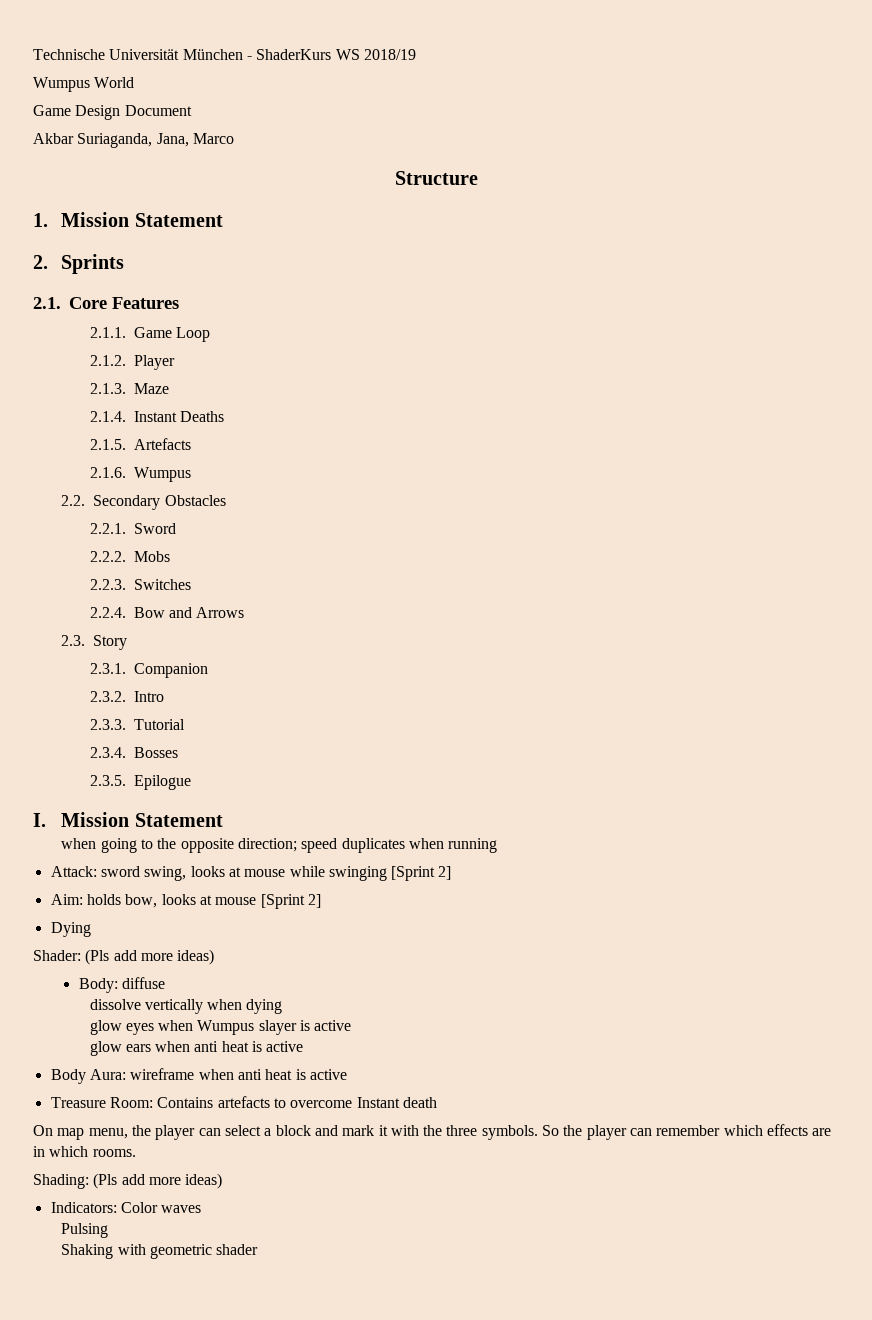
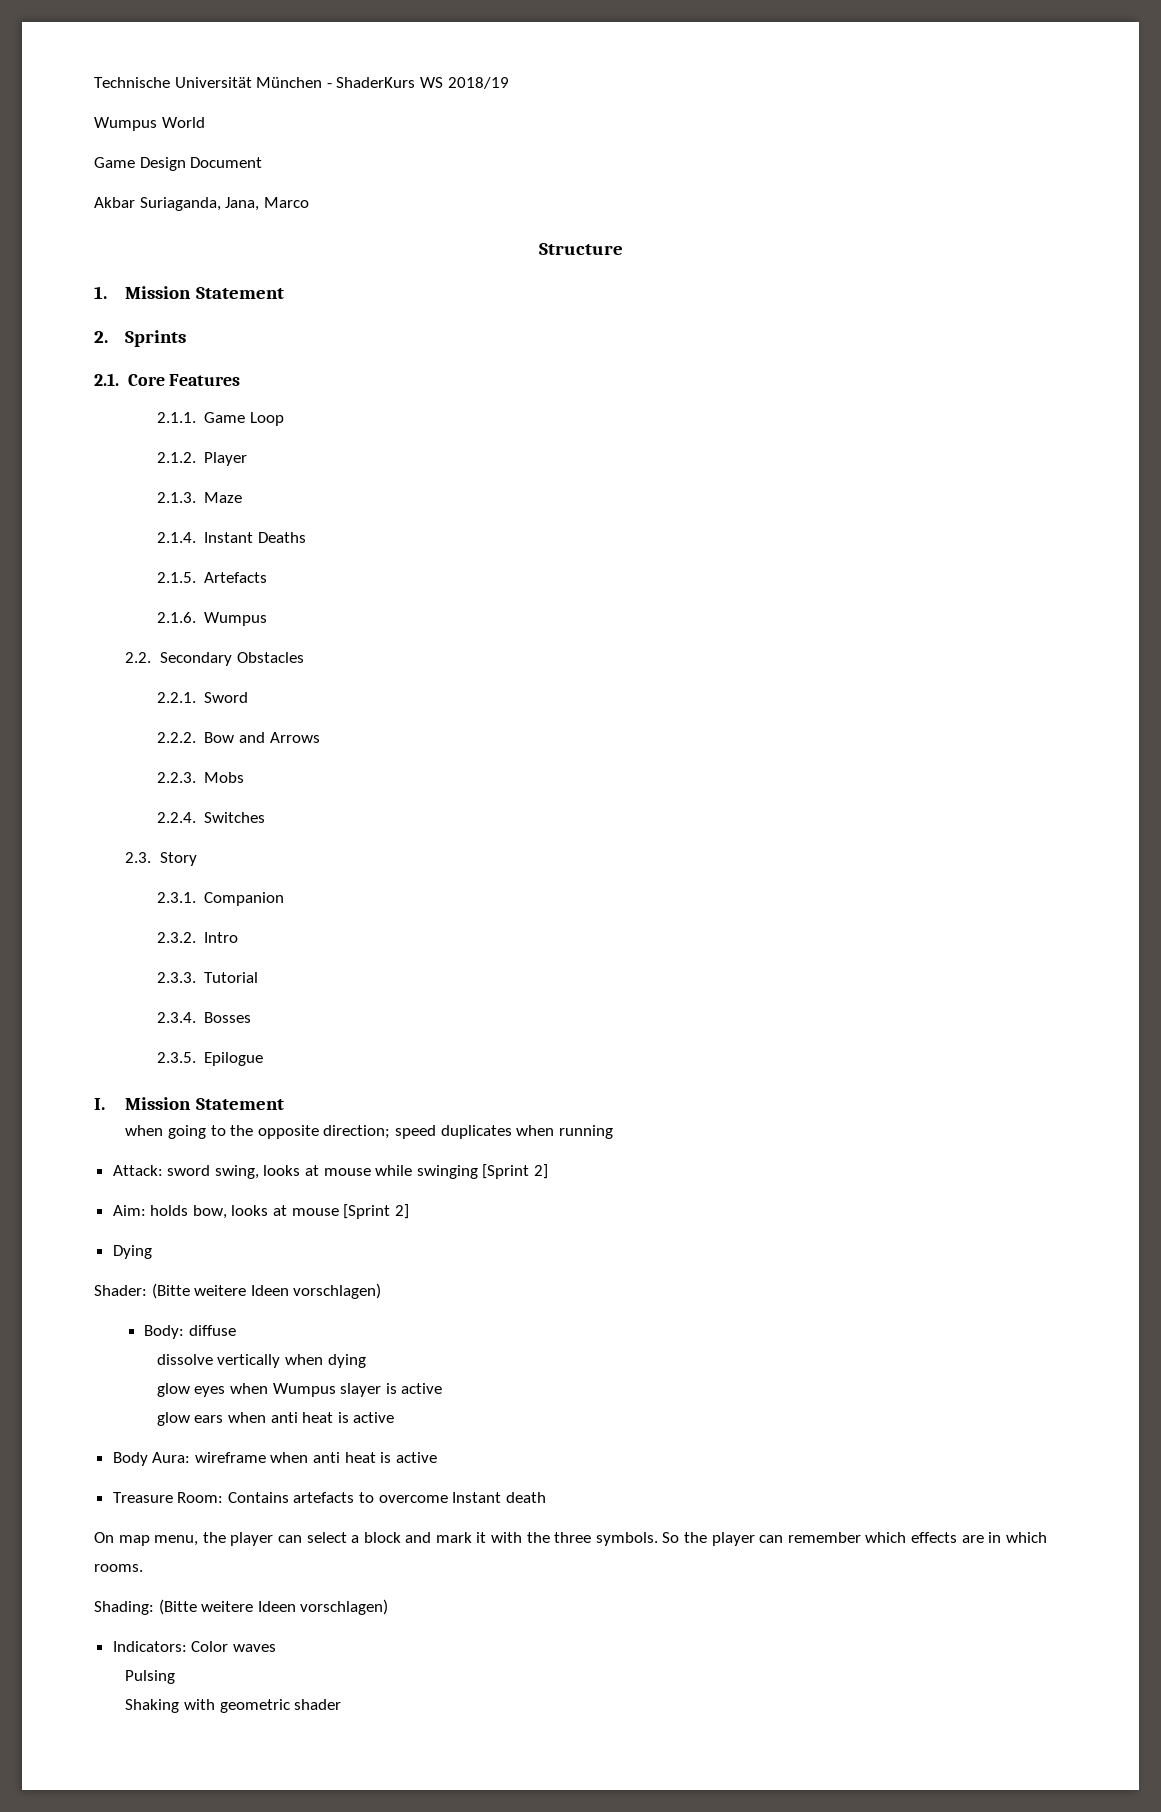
- 2.2.2. Mobs
+ 2.2.2. Bow and Arrows
+ 2.2.3. Mobs
- 2.2.3. Switches
+ 2.2.4. Switches
- 2.2.4. Bow and Arrows
- Shader: (Pls add more ideas)
+ Shader: (Bitte weitere Ideen vorschlagen)
- Shading: (Pls add more ideas)
+ Shading: (Bitte weitere Ideen vorschlagen)

